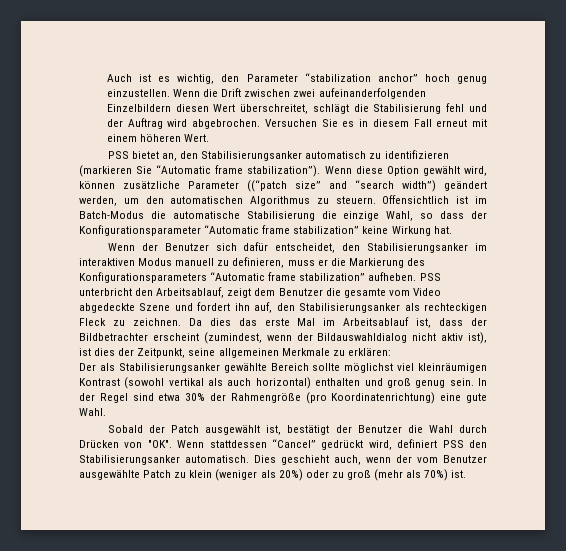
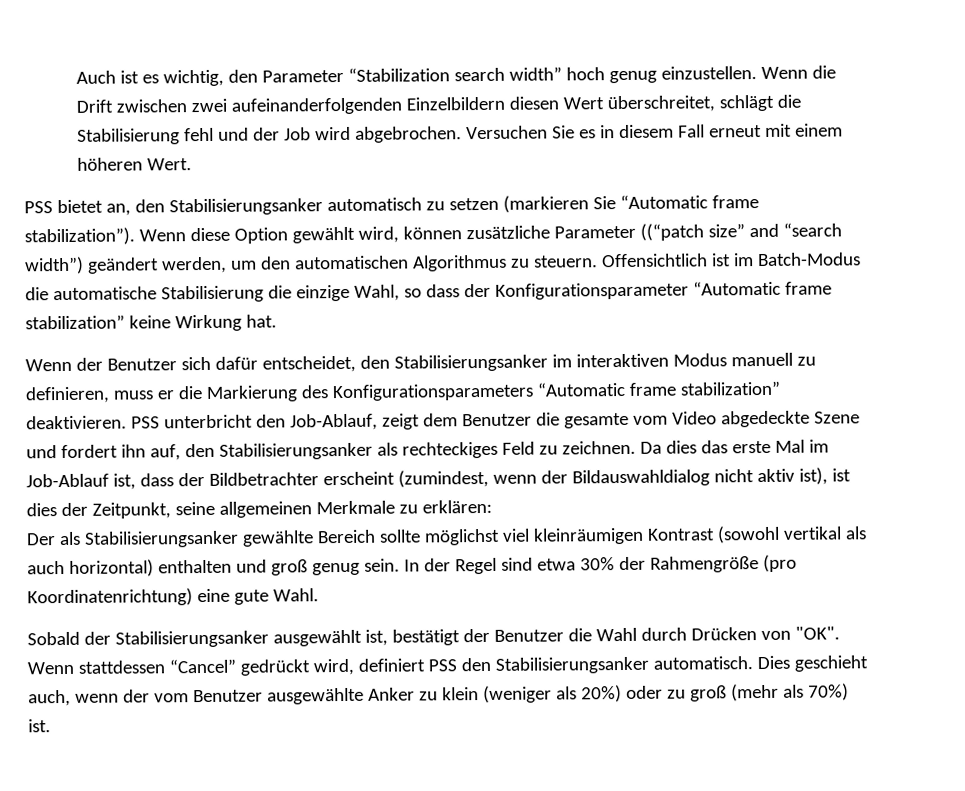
- Auch ist es wichtig, den Parameter “stabilization anchor” hoch genug einzustellen.
+ Auch ist es wichtig, den Parameter “Stabilization search width” hoch genug einzustellen.
- Wenn die Drift zwischen zwei aufeinanderfolgenden Einzelbildern diesen Wert überschreitet, schlägt die Stabilisierung fehl und der Auftrag wird abgebrochen.
+ Wenn die Drift zwischen zwei aufeinanderfolgenden Einzelbildern diesen Wert überschreitet, schlägt die Stabilisierung fehl und der Job wird abgebrochen.
- PSS bietet an, den Stabilisierungsanker automatisch zu identifizieren (markieren Sie “Automatic frame stabilization”).
+ PSS bietet an, den Stabilisierungsanker automatisch zu setzen (markieren Sie “Automatic frame stabilization”).
- Wenn der Benutzer sich dafür entscheidet, den Stabilisierungsanker im interaktiven Modus manuell zu definieren, muss er die Markierung des Konfigurationsparameters “Automatic frame stabilization” aufheben.
+ Wenn der Benutzer sich dafür entscheidet, den Stabilisierungsanker im interaktiven Modus manuell zu definieren, muss er die Markierung des Konfigurationsparameters “Automatic frame stabilization” deaktivieren.
- PSS unterbricht den Arbeitsablauf, zeigt dem Benutzer die gesamte vom Video abgedeckte Szene und fordert ihn auf, den Stabilisierungsanker als rechteckigen Fleck zu zeichnen.
+ PSS unterbricht den Job-Ablauf, zeigt dem Benutzer die gesamte vom Video abgedeckte Szene und fordert ihn auf, den Stabilisierungsanker als rechteckiges Feld zu zeichnen.
- Da dies das erste Mal im Arbeitsablauf ist, dass der Bildbetrachter erscheint (zumindest, wenn der Bildauswahldialog nicht aktiv ist), ist dies der Zeitpunkt, seine allgemeinen Merkmale zu erklären:
+ Da dies das erste Mal im Job-Ablauf ist, dass der Bildbetrachter erscheint (zumindest, wenn der Bildauswahldialog nicht aktiv ist), ist dies der Zeitpunkt, seine allgemeinen Merkmale zu erklären:
- Sobald der Patch ausgewählt ist, bestätigt der Benutzer die Wahl durch Drücken von "OK". Wenn stattdessen “Cancel” gedrückt wird, definiert PSS den Stabilisierungsanker automatisch.
+ Sobald der Stabilisierungsanker ausgewählt ist, bestätigt der Benutzer die Wahl durch Drücken von "OK". Wenn stattdessen “Cancel” gedrückt wird, definiert PSS den Stabilisierungsanker automatisch.
- Dies geschieht auch, wenn der vom Benutzer ausgewählte Patch zu klein (weniger als 20%) oder zu groß (mehr als 70%) ist.
+ Dies geschieht auch, wenn der vom Benutzer ausgewählte Anker zu klein (weniger als 20%) oder zu groß (mehr als 70%) ist.

